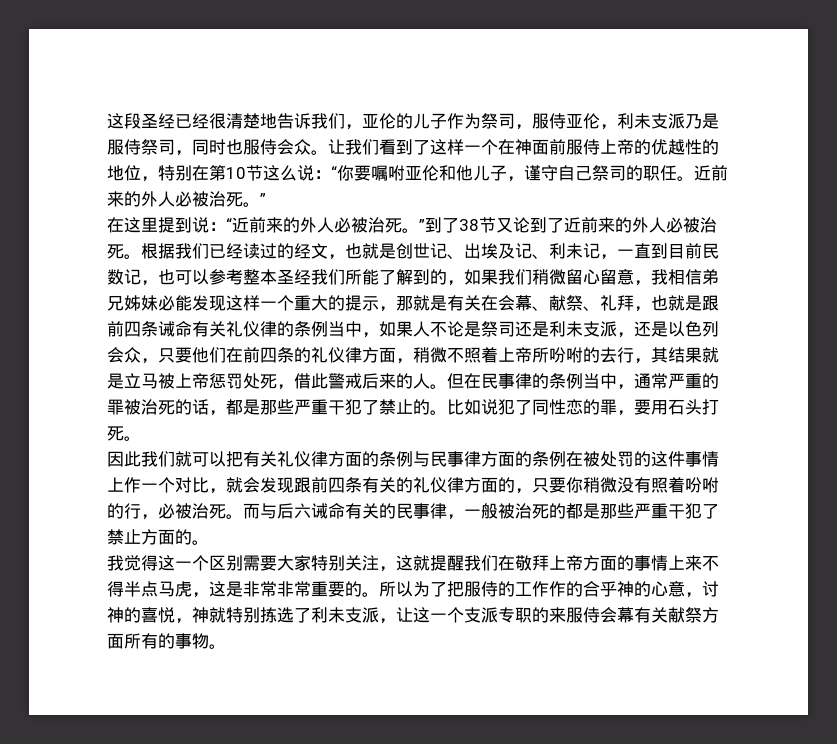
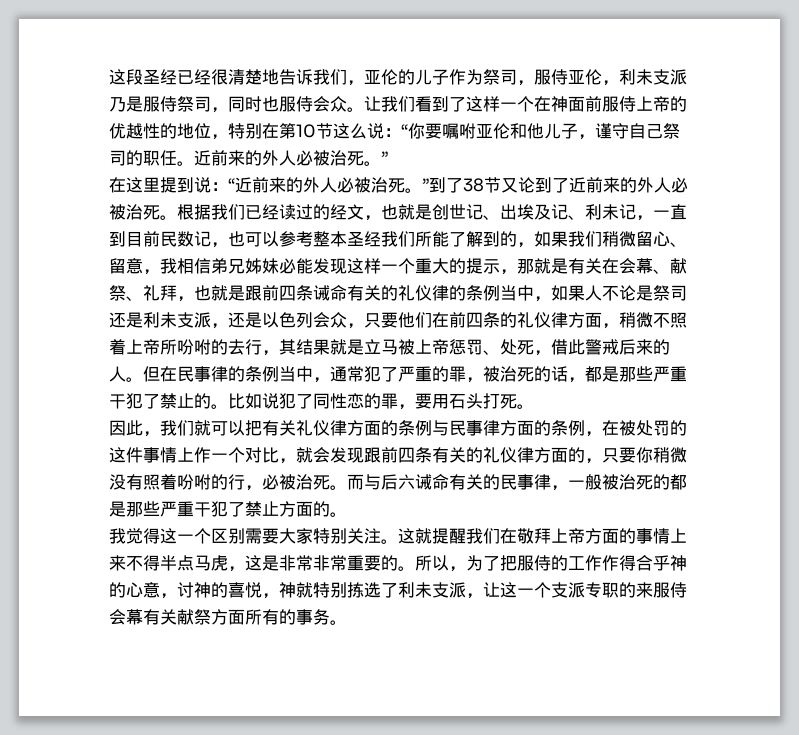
- 根据我们已经读过的经文，也就是创世记、出埃及记、利未记，一直到目前民数记，也可以参考整本圣经我们所能了解到的，如果我们稍微留心留意，我相信弟兄姊妹必能发现这样一个重大的提示，那就是有关在会幕、献祭、礼拜，也就是跟前四条诫命有关礼仪律的条例当中，如果人不论是祭司还是利未支派，还是以色列会众，只要他们在前四条的礼仪律方面，稍微不照着上帝所吩咐的去行，其结果就是立马被上帝惩罚处死，借此警戒后来的人。
+ 根据我们已经读过的经文，也就是创世记、出埃及记、利未记，一直到目前民数记，也可以参考整本圣经我们所能了解到的，如果我们稍微留心、留意，我相信弟兄姊妹必能发现这样一个重大的提示，那就是有关在会幕、献祭、礼拜，也就是跟前四条诫命有关的礼仪律的条例当中，如果人不论是祭司还是利未支派，还是以色列会众，只要他们在前四条的礼仪律方面，稍微不照着上帝所吩咐的去行，其结果就是立马被上帝惩罚、处死，借此警戒后来的人。
- 但在民事律的条例当中，通常严重的罪被治死的话，都是那些严重干犯了禁止的。
+ 但在民事律的条例当中，通常犯了严重的罪，被治死的话，都是那些严重干犯了禁止的。
- 因此我们就可以把有关礼仪律方面的条例与民事律方面的条例在被处罚的这件事情上作一个对比，就会发现跟前四条有关的礼仪律方面的，只要你稍微没有照着吩咐的行，必被治死。
+ 因此，我们就可以把有关礼仪律方面的条例与民事律方面的条例，在被处罚的这件事情上作一个对比，就会发现跟前四条有关的礼仪律方面的，只要你稍微没有照着吩咐的行，必被治死。
- 我觉得这一个区别需要大家特别关注，这就提醒我们在敬拜上帝方面的事情上来不得半点马虎，这是非常非常重要的。
+ 我觉得这一个区别需要大家特别关注。这就提醒我们在敬拜上帝方面的事情上来不得半点马虎，这是非常非常重要的。
- 所以为了把服侍的工作作的合乎神的心意，讨神的喜悦，神就特别拣选了利未支派，让这一个支派专职的来服侍会幕有关献祭方面所有的事物。
+ 所以，为了把服侍的工作作得合乎神的心意，讨神的喜悦，神就特别拣选了利未支派，让这一个支派专职的来服侍会幕有关献祭方面所有的事务。

